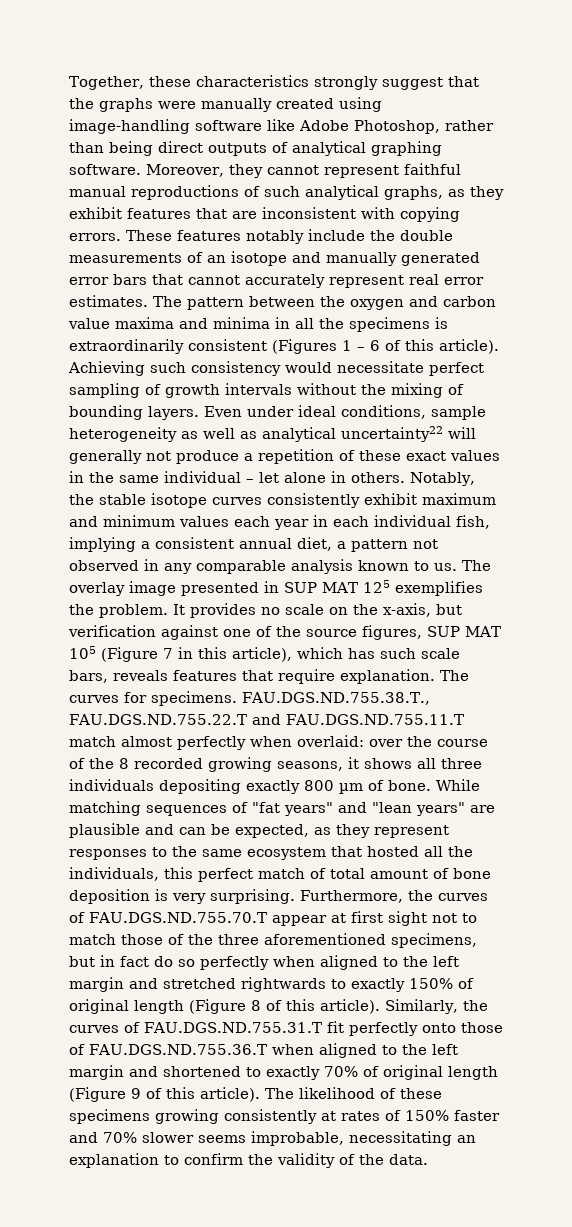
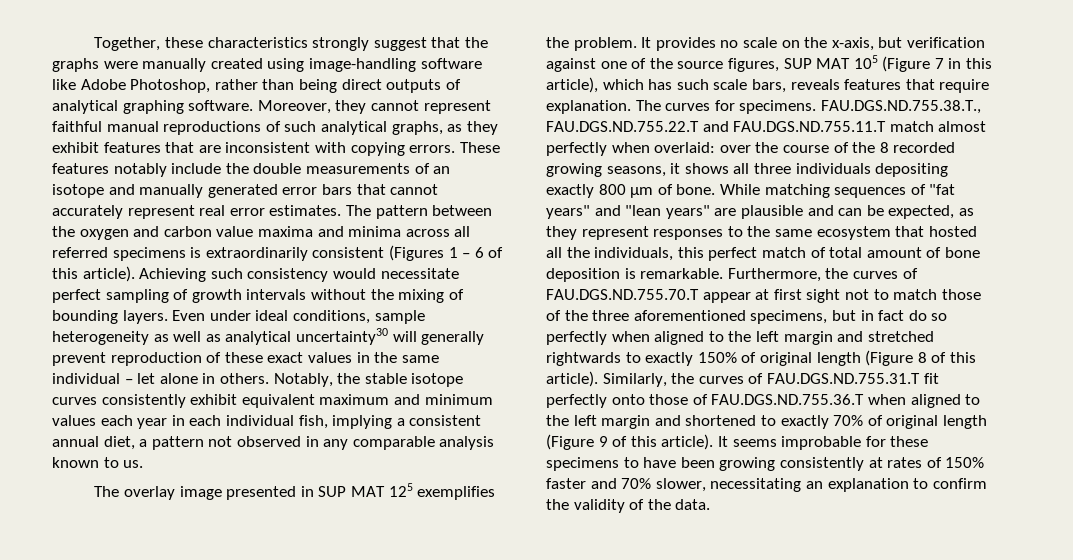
- The pattern between the oxygen and carbon value maxima and minima in all the specimens is extraordinarily consistent (Figures 1 – 6 of this article).
+ The pattern between the oxygen and carbon value maxima and minima across all referred specimens is extraordinarily consistent (Figures 1 – 6 of this article).
- Even under ideal conditions, sample heterogeneity as well as analytical uncertainty22 will generally not produce a repetition of these exact values in the same individual – let alone in others.
+ Even under ideal conditions, sample heterogeneity as well as analytical uncertainty30 will generally prevent reproduction of these exact values in the same individual – let alone in others.
- Notably, the stable isotope curves consistently exhibit maximum and minimum values each year in each individual fish, implying a consistent annual diet, a pattern not observed in any comparable analysis known to us. The overlay image presented in SUP MAT 125 exemplifies the problem.
+ Notably, the stable isotope curves consistently exhibit equivalent maximum and minimum values each year in each individual fish, implying a consistent annual diet, a pattern not observed in any comparable analysis known to us.
+ The overlay image presented in SUP MAT 125 exemplifies the problem.
- While matching sequences of "fat years" and "lean years" are plausible and can be expected, as they represent responses to the same ecosystem that hosted all the individuals, this perfect match of total amount of bone deposition is very surprising.
+ While matching sequences of "fat years" and "lean years" are plausible and can be expected, as they represent responses to the same ecosystem that hosted all the individuals, this perfect match of total amount of bone deposition is remarkable.
- The likelihood of these specimens growing consistently at rates of 150% faster and 70% slower seems improbable, necessitating an explanation to confirm the validity of the data.
+ It seems improbable for these specimens to have been growing consistently at rates of 150% faster and 70% slower, necessitating an explanation to confirm the validity of the data.

